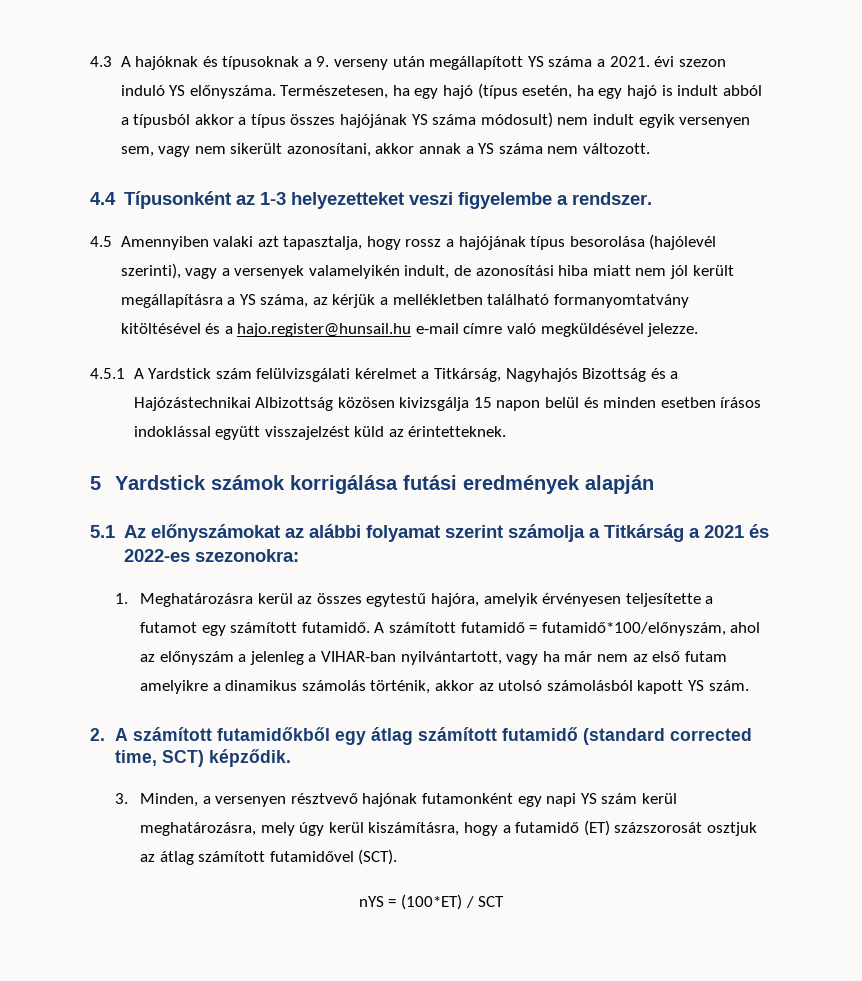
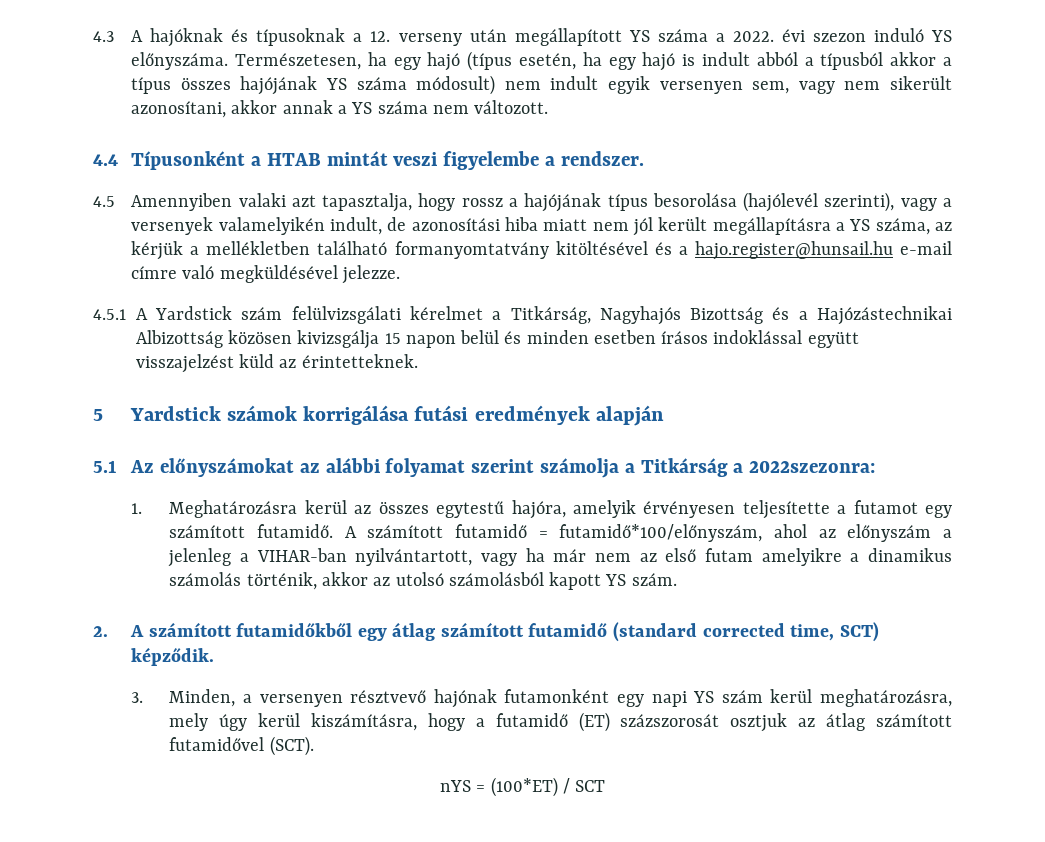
- 4.3 A hajóknak és típusoknak a 9. verseny után megállapított YS száma a 2021. évi szezon induló YS előnyszáma.
+ 4.3 A hajóknak és típusoknak a 12. verseny után megállapított YS száma a 2022. évi szezon induló YS előnyszáma.
- 4.4 Típusonként az 1-3 helyezetteket veszi figyelembe a rendszer.
+ 4.4 Típusonként a HTAB mintát veszi figyelembe a rendszer.
- 5.1 Az előnyszámokat az alábbi folyamat szerint számolja a Titkárság a 2021 és 2022-es szezonokra:
+ 5.1 Az előnyszámokat az alábbi folyamat szerint számolja a Titkárság a 2022szezonra:

